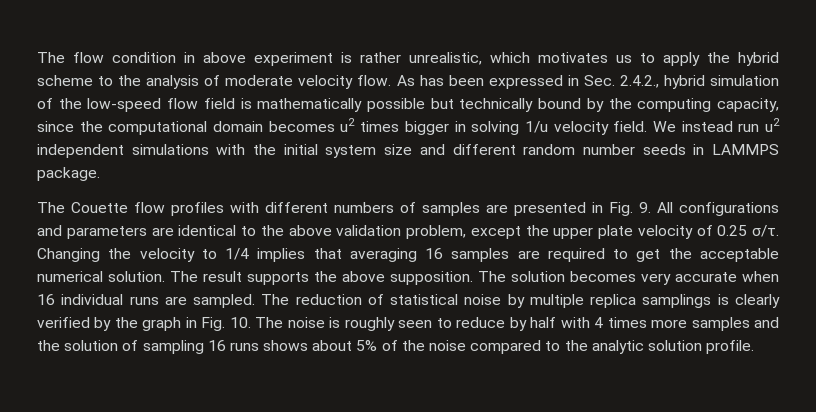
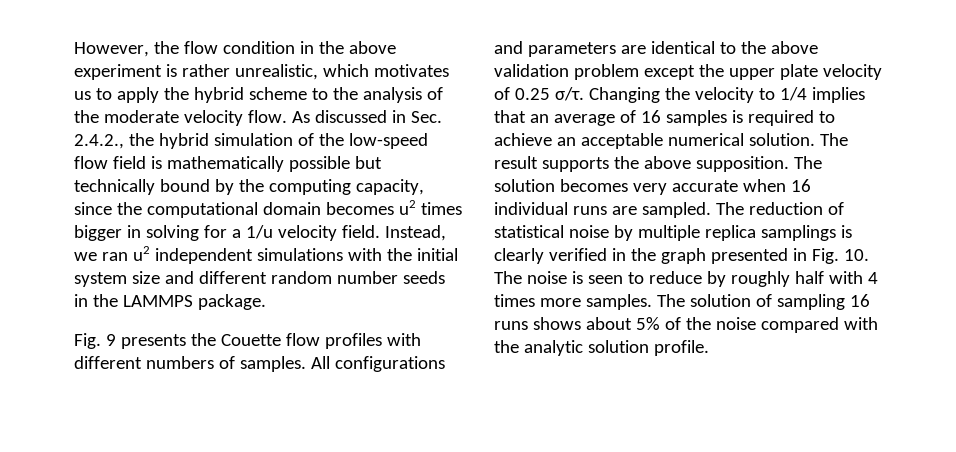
- The flow condition in above experiment is rather unrealistic, which motivates us to apply the hybrid scheme to the analysis of moderate velocity flow.
+ However, the flow condition in the above experiment is rather unrealistic, which motivates us to apply the hybrid scheme to the analysis of the moderate velocity flow.
- As has been expressed in Sec. 2.4.2., hybrid simulation of the low-speed flow field is mathematically possible but technically bound by the computing capacity, since the computational domain becomes u2 times bigger in solving 1/u velocity field.
+ As discussed in Sec. 2.4.2., the hybrid simulation of the low-speed flow field is mathematically possible but technically bound by the computing capacity, since the computational domain becomes u2 times bigger in solving for a 1/u velocity field.
- We instead run u2 independent simulations with the initial system size and different random number seeds in LAMMPS package.
+ Instead, we ran u2 independent simulations with the initial system size and different random number seeds in the LAMMPS package.
- The Couette flow profiles with different numbers of samples are presented in Fig. 9. All configurations and parameters are identical to the above validation problem, except the upper plate velocity of 0.25 σ/τ.
+ Fig. 9 presents the Couette flow profiles with different numbers of samples. All configurations and parameters are identical to the above validation problem except the upper plate velocity of 0.25 σ/τ.
- Changing the velocity to 1/4 implies that averaging 16 samples are required to get the acceptable numerical solution.
+ Changing the velocity to 1/4 implies that an average of 16 samples is required to achieve an acceptable numerical solution.
- The reduction of statistical noise by multiple replica samplings is clearly verified by the graph in Fig. 10. The noise is roughly seen to reduce by half with 4 times more samples and the solution of sampling 16 runs shows about 5% of the noise compared to the analytic solution profile.
+ The reduction of statistical noise by multiple replica samplings is clearly verified in the graph presented in Fig. 10. The noise is seen to reduce by roughly half with 4 times more samples. The solution of sampling 16 runs shows about 5% of the noise compared with the analytic solution profile.

